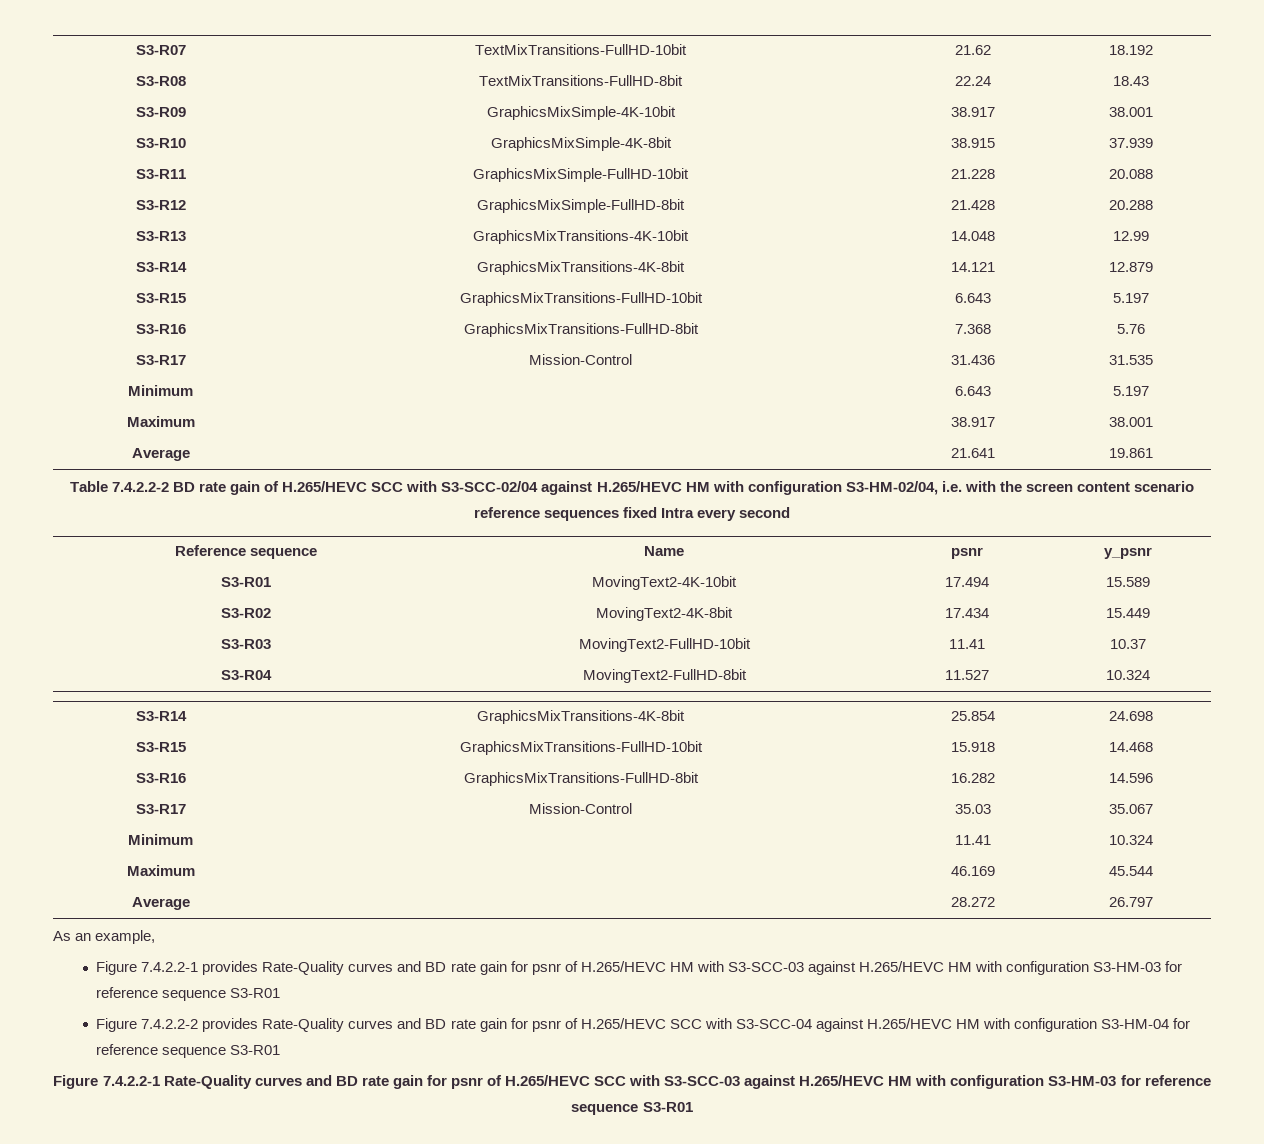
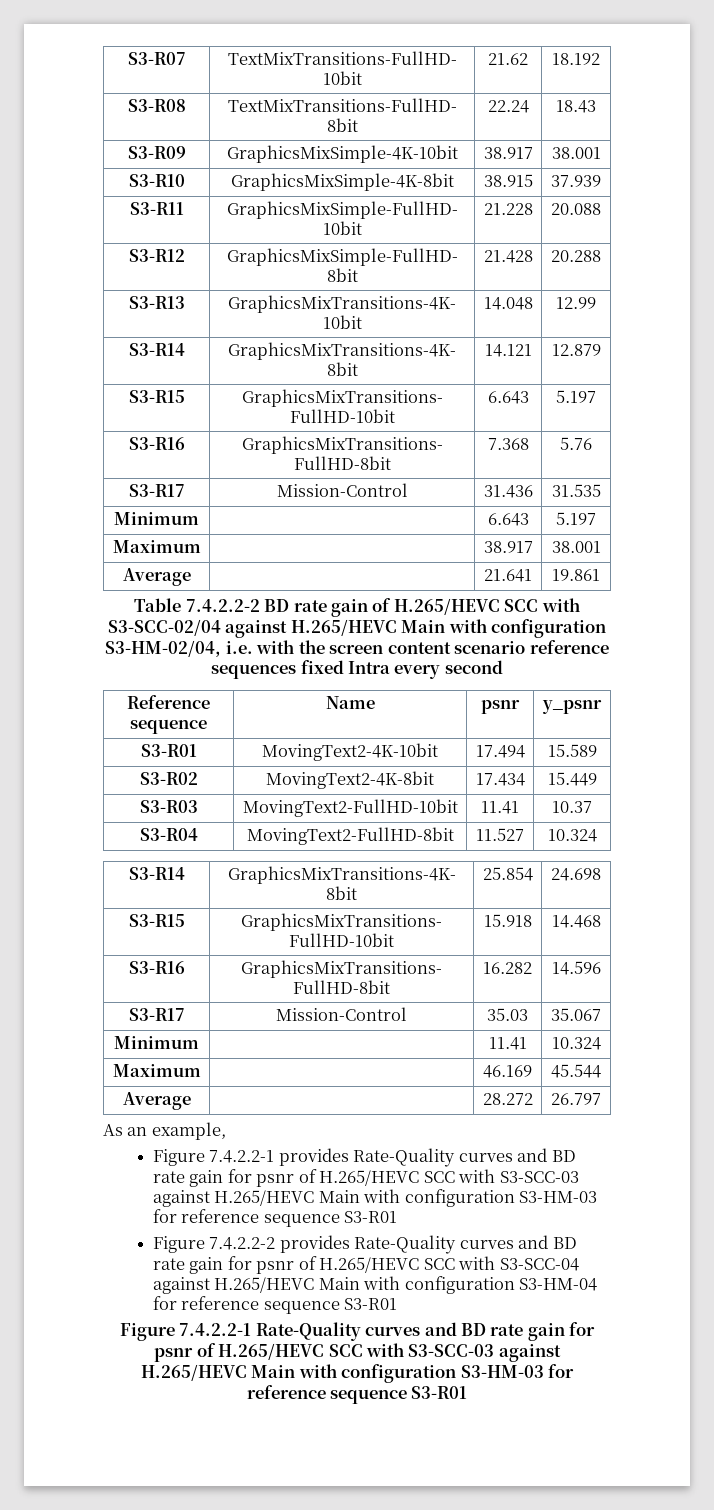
- Table 7.4.2.2-2 BD rate gain of H.265/HEVC SCC with S3-SCC-02/04 against H.265/HEVC HM with configuration S3-HM-02/04, i.e. with the screen content scenario reference sequences fixed Intra every second
+ Table 7.4.2.2-2 BD rate gain of H.265/HEVC SCC with S3-SCC-02/04 against H.265/HEVC Main with configuration S3-HM-02/04, i.e. with the screen content scenario reference sequences fixed Intra every second
- Figure 7.4.2.2-1 provides Rate-Quality curves and BD rate gain for psnr of H.265/HEVC HM with S3-SCC-03 against H.265/HEVC HM with configuration S3-HM-03 for reference sequence S3-R01
+ Figure 7.4.2.2-1 provides Rate-Quality curves and BD rate gain for psnr of H.265/HEVC SCC with S3-SCC-03 against H.265/HEVC Main with configuration S3-HM-03 for reference sequence S3-R01
- Figure 7.4.2.2-2 provides Rate-Quality curves and BD rate gain for psnr of H.265/HEVC SCC with S3-SCC-04 against H.265/HEVC HM with configuration S3-HM-04 for reference sequence S3-R01
+ Figure 7.4.2.2-2 provides Rate-Quality curves and BD rate gain for psnr of H.265/HEVC SCC with S3-SCC-04 against H.265/HEVC Main with configuration S3-HM-04 for reference sequence S3-R01
- Figure 7.4.2.2-1 Rate-Quality curves and BD rate gain for psnr of H.265/HEVC SCC with S3-SCC-03 against H.265/HEVC HM with configuration S3-HM-03 for reference sequence S3-R01
+ Figure 7.4.2.2-1 Rate-Quality curves and BD rate gain for psnr of H.265/HEVC SCC with S3-SCC-03 against H.265/HEVC Main with configuration S3-HM-03 for reference sequence S3-R01

